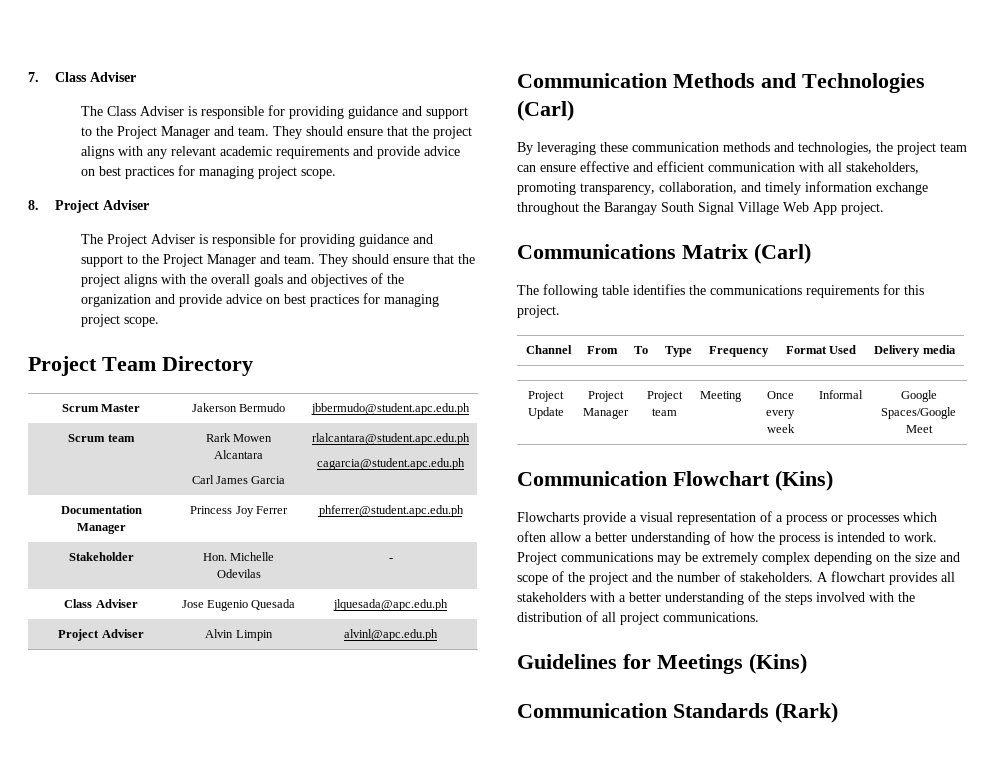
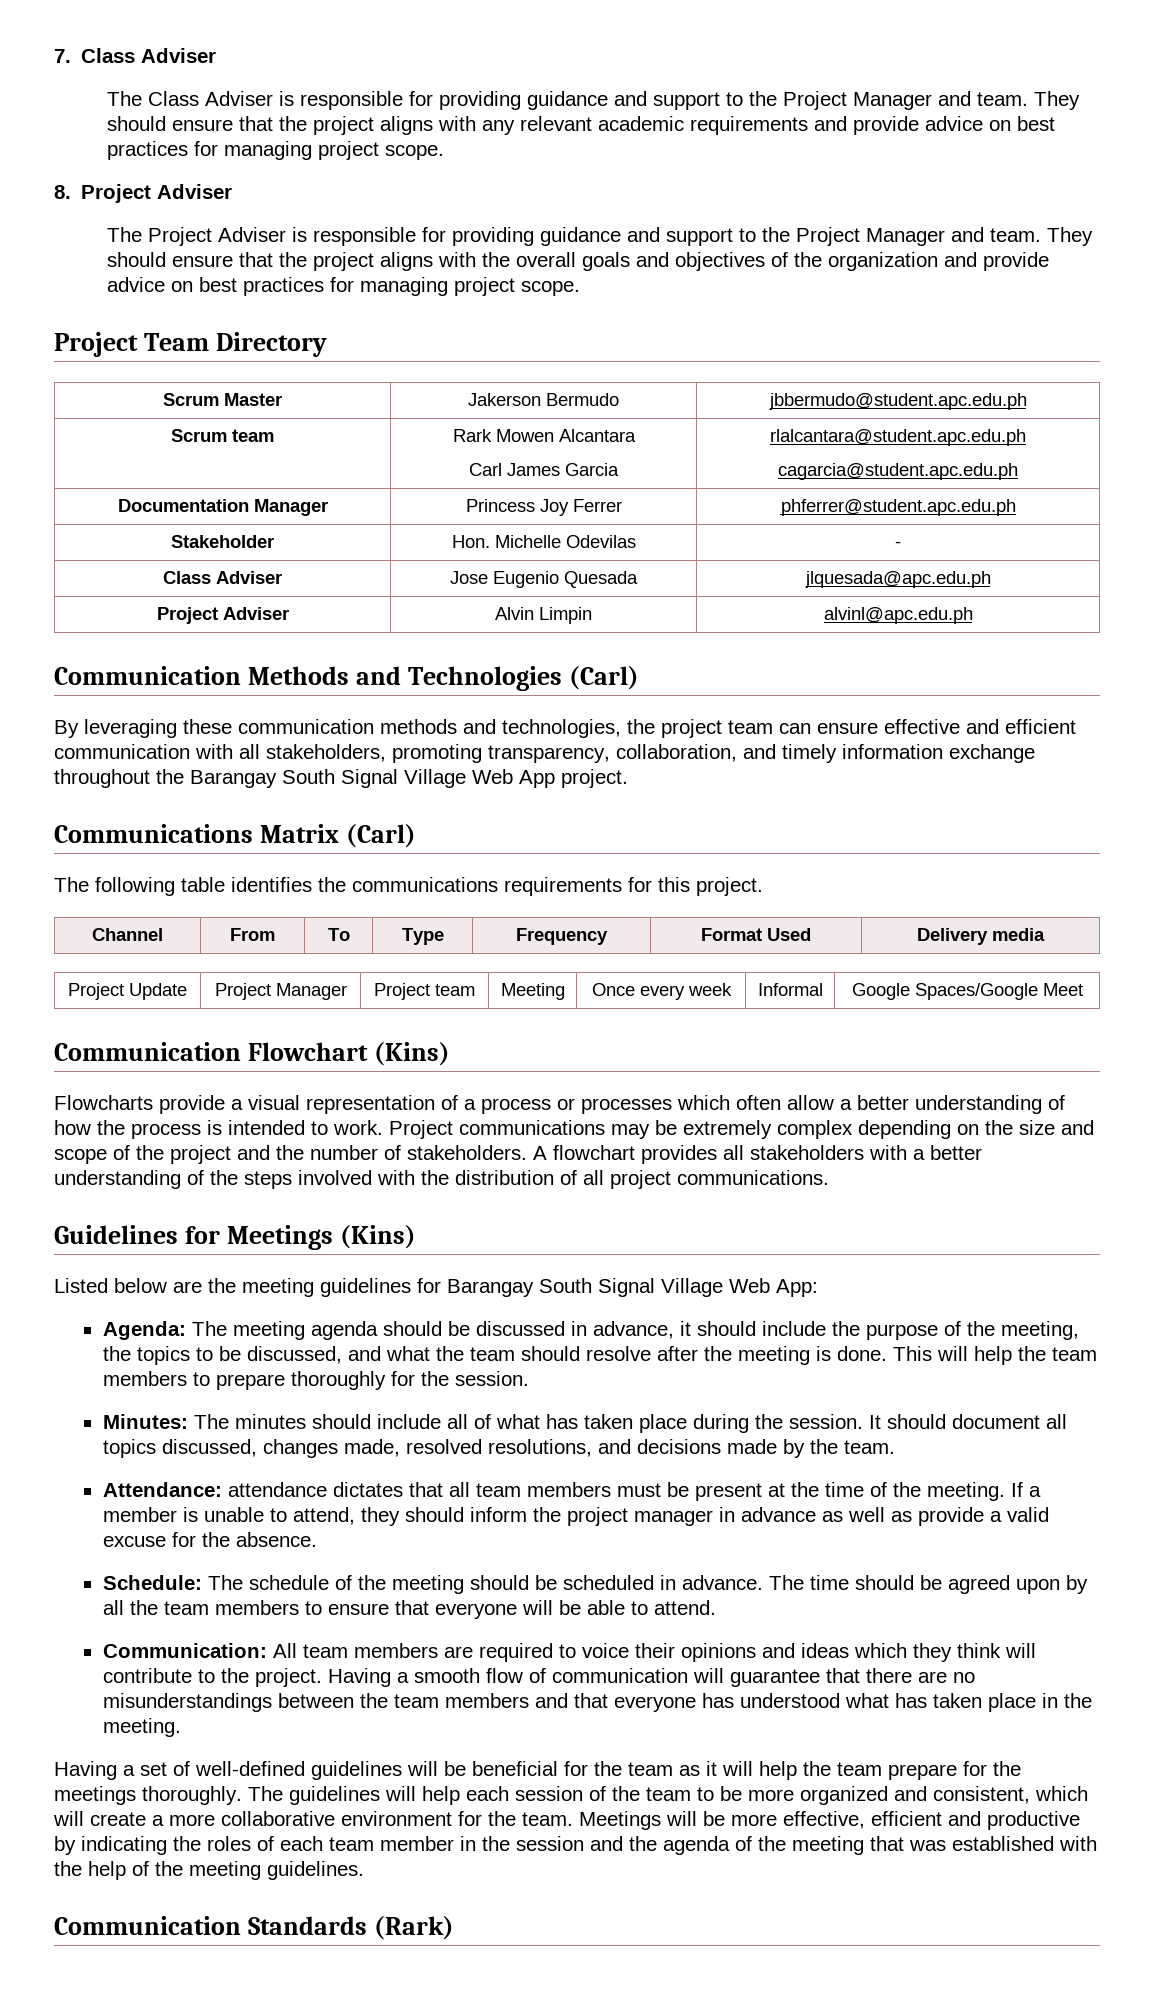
+ Listed below are the meeting guidelines for Barangay South Signal Village Web App:
+ Agenda: The meeting agenda should be discussed in advance, it should include the purpose of the meeting, the topics to be discussed, and what the team should resolve after the meeting is done. This will help the team members to prepare thoroughly for the session.
+ Minutes: The minutes should include all of what has taken place during the session. It should document all topics discussed, changes made, resolved resolutions, and decisions made by the team.
+ Attendance: attendance dictates that all team members must be present at the time of the meeting. If a member is unable to attend, they should inform the project manager in advance as well as provide a valid excuse for the absence.
+ Schedule: The schedule of the meeting should be scheduled in advance. The time should be agreed upon by all the team members to ensure that everyone will be able to attend.
+ Communication: All team members are required to voice their opinions and ideas which they think will contribute to the project. Having a smooth flow of communication will guarantee that there are no misunderstandings between the team members and that everyone has understood what has taken place in the meeting.
+ Having a set of well-defined guidelines will be beneficial for the team as it will help the team prepare for the meetings thoroughly. The guidelines will help each session of the team to be more organized and consistent, which will create a more collaborative environment for the team. Meetings will be more effective, efficient and productive by indicating the roles of each team member in the session and the agenda of the meeting that was established with the help of the meeting guidelines.

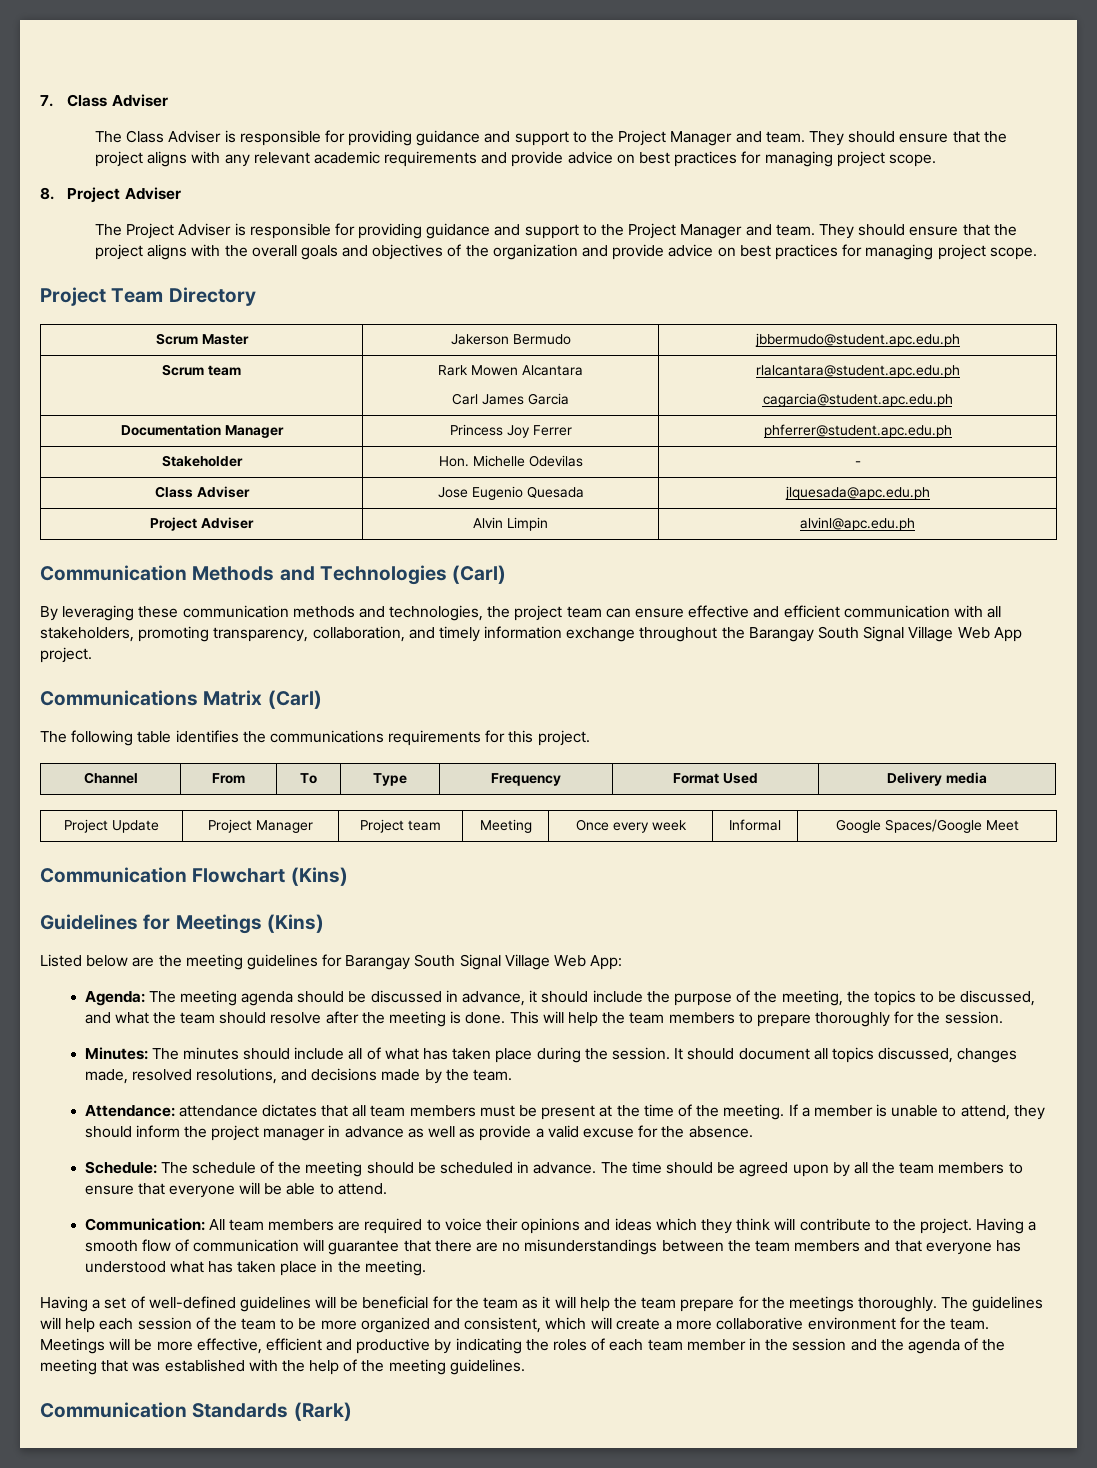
- Flowcharts provide a visual representation of a process or processes which often allow a better understanding of how the process is intended to work. Project communications may be extremely complex depending on the size and scope of the project and the number of stakeholders. A flowchart provides all stakeholders with a better understanding of the steps involved with the distribution of all project communications.

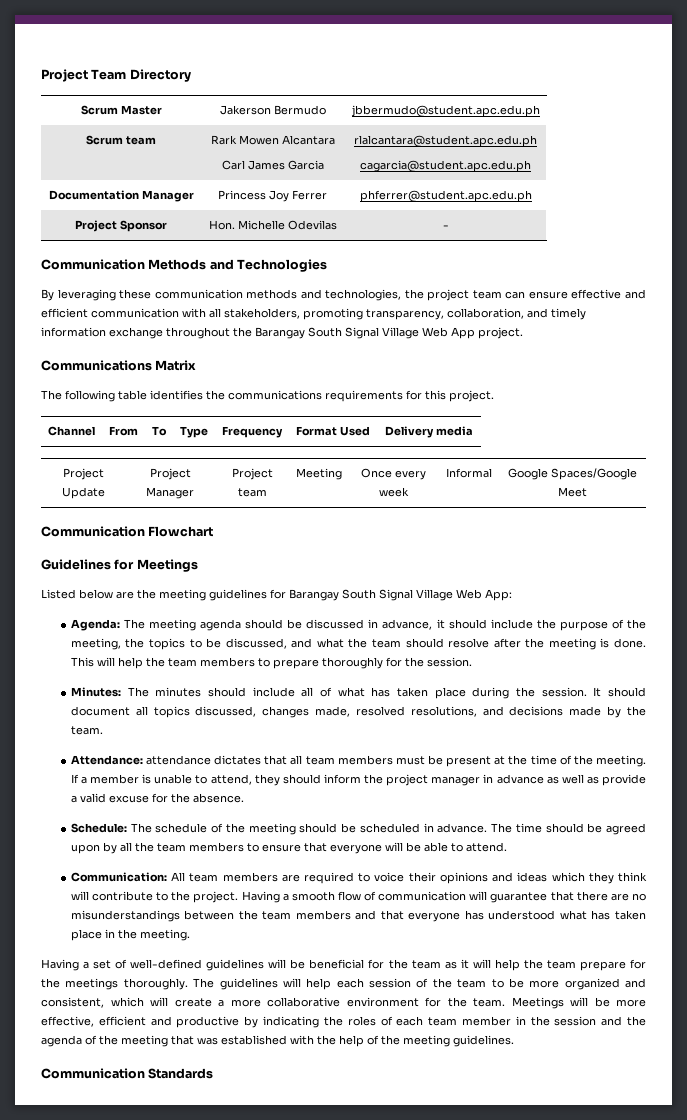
- 7. Class Adviser
- The Class Adviser is responsible for providing guidance and support to the Project Manager and team. They should ensure that the project aligns with any relevant academic requirements and provide advice on best practices for managing project scope.
- 8. Project Adviser
- The Project Adviser is responsible for providing guidance and support to the Project Manager and team. They should ensure that the project aligns with the overall goals and objectives of the organization and provide advice on best practices for managing project scope.
- Stakeholder | Hon. Michelle Odevilas | -
+ Project Sponsor | Hon. Michelle Odevilas | -
- Class Adviser | Jose Eugenio Quesada | jlquesada@apc.edu.ph
- Project Adviser | Alvin Limpin | alvinl@apc.edu.ph
- Communication Methods and Technologies (Carl)
+ Communication Methods and Technologies
- Communications Matrix (Carl)
+ Communications Matrix
- Communication Flowchart (Kins)
+ Communication Flowchart
- Guidelines for Meetings (Kins)
+ Guidelines for Meetings
- Communication Standards (Rark)
+ Communication Standards

